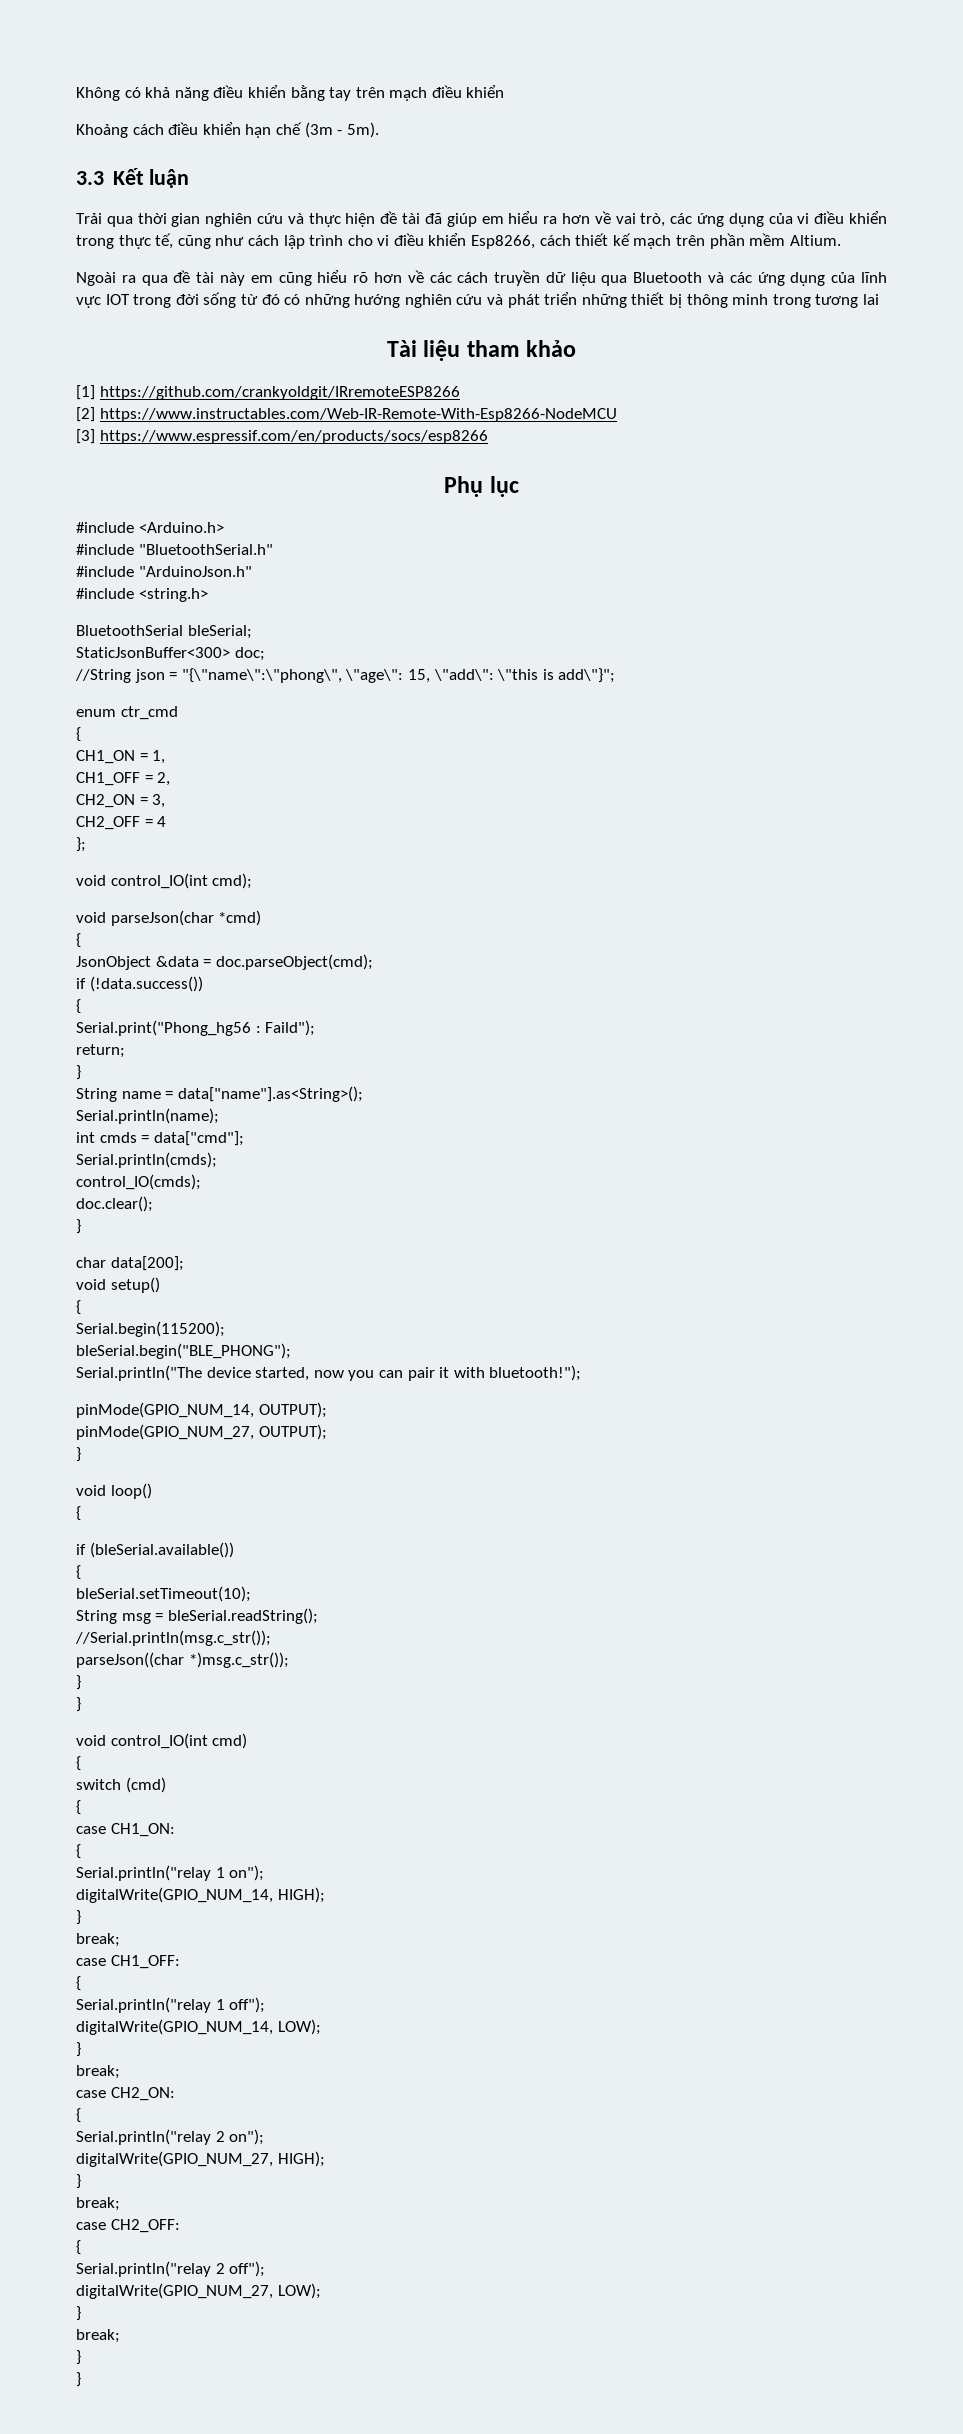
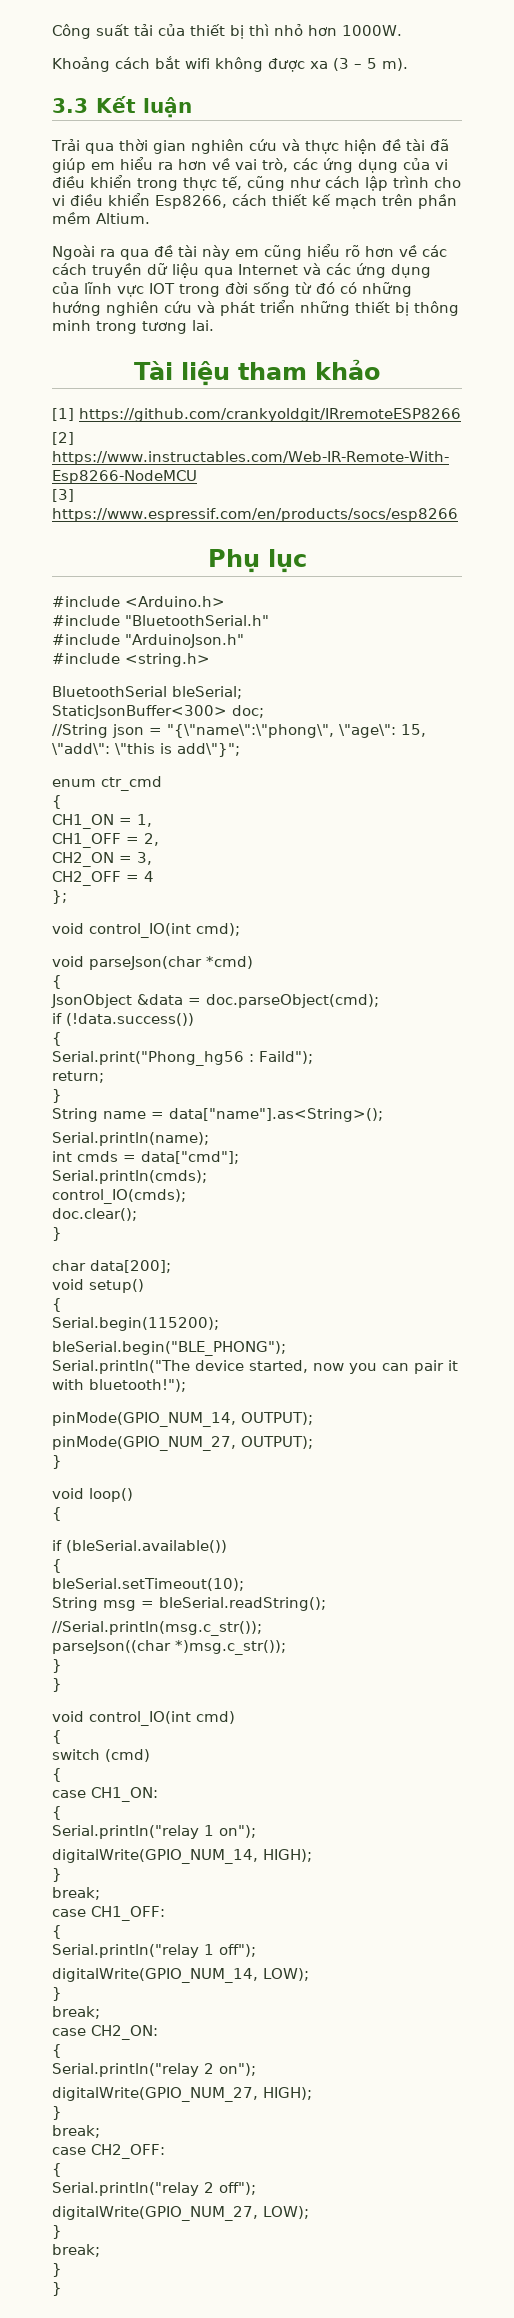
- Không có khả năng điều khiển bằng tay trên mạch điều khiển
- Khoảng cách điều khiển hạn chế (3m - 5m).
+ Công suất tải của thiết bị thì nhỏ hơn 1000W.
+ Khoảng cách bắt wifi không được xa (3 – 5 m).
- Ngoài ra qua đề tài này em cũng hiểu rõ hơn về các cách truyền dữ liệu qua Bluetooth và các ứng dụng của lĩnh vực IOT trong đời sống từ đó có những hướng nghiên cứu và phát triển những thiết bị thông minh trong tương lai
+ Ngoài ra qua đề tài này em cũng hiểu rõ hơn về các cách truyền dữ liệu qua Internet và các ứng dụng của lĩnh vực IOT trong đời sống từ đó có những hướng nghiên cứu và phát triển những thiết bị thông minh trong tương lai.

